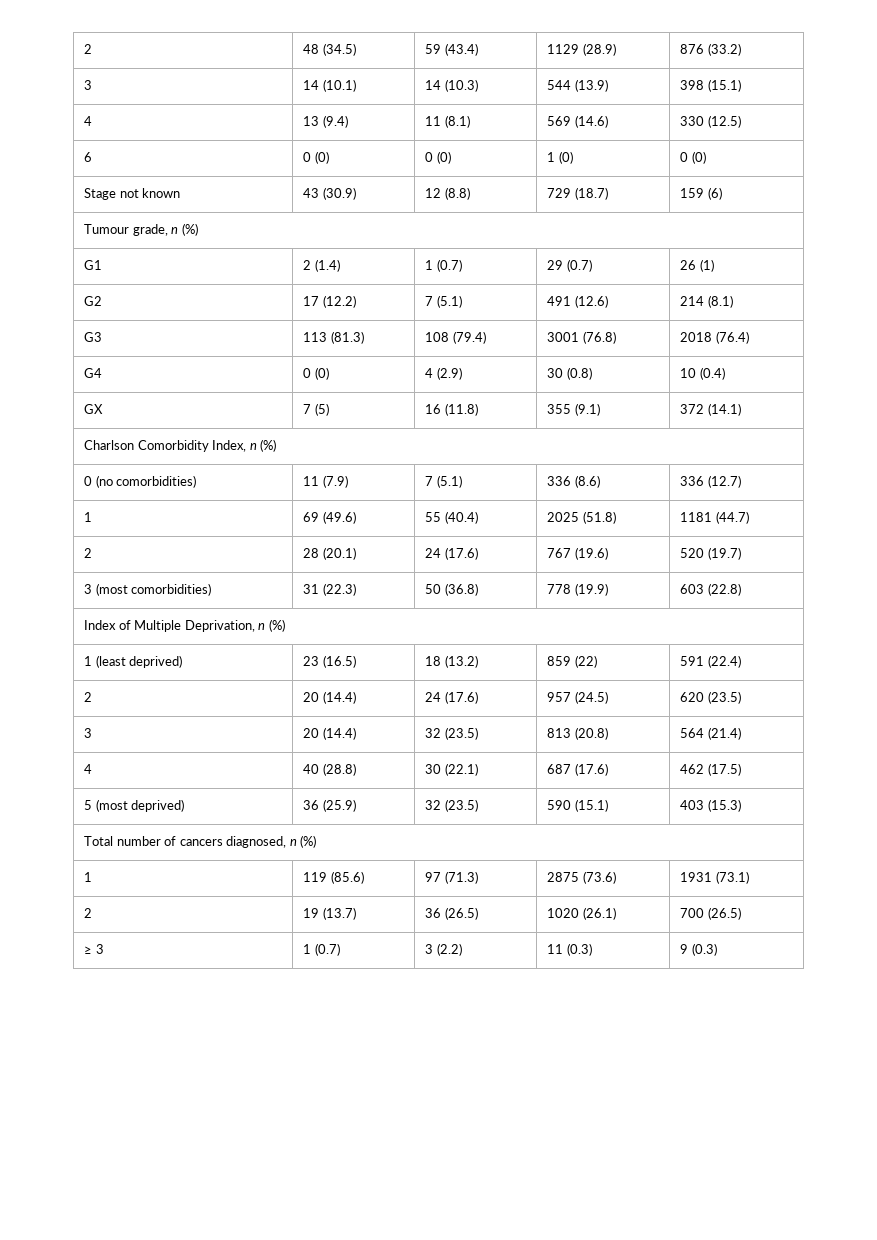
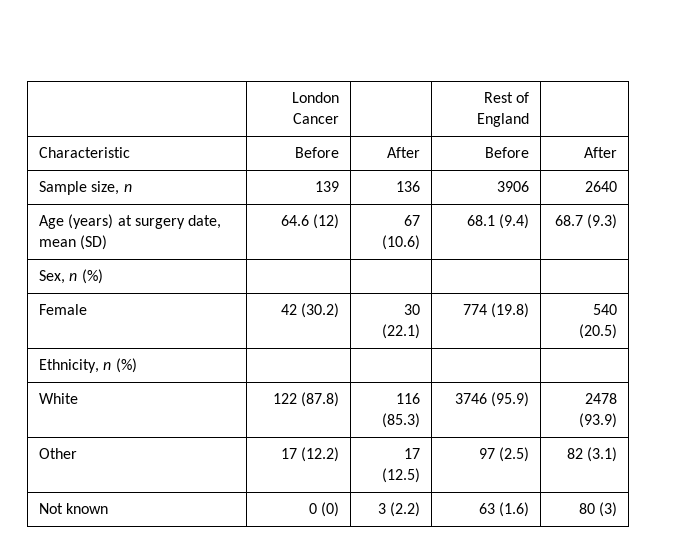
- 2 | 48 (34.5) | 59 (43.4) | 1129 (28.9) | 876 (33.2)
- 3 | 14 (10.1) | 14 (10.3) | 544 (13.9) | 398 (15.1)
- 4 | 13 (9.4) | 11 (8.1) | 569 (14.6) | 330 (12.5)
- 6 | 0 (0) | 0 (0) | 1 (0) | 0 (0)
- Stage not known | 43 (30.9) | 12 (8.8) | 729 (18.7) | 159 (6)
- Tumour grade, n (%)
- G1 | 2 (1.4) | 1 (0.7) | 29 (0.7) | 26 (1)
- G2 | 17 (12.2) | 7 (5.1) | 491 (12.6) | 214 (8.1)
- G3 | 113 (81.3) | 108 (79.4) | 3001 (76.8) | 2018 (76.4)
- G4 | 0 (0) | 4 (2.9) | 30 (0.8) | 10 (0.4)
- GX | 7 (5) | 16 (11.8) | 355 (9.1) | 372 (14.1)
- Charlson Comorbidity Index, n (%)
- 0 (no comorbidities) | 11 (7.9) | 7 (5.1) | 336 (8.6) | 336 (12.7)
- 1 | 69 (49.6) | 55 (40.4) | 2025 (51.8) | 1181 (44.7)
- 2 | 28 (20.1) | 24 (17.6) | 767 (19.6) | 520 (19.7)
- 3 (most comorbidities) | 31 (22.3) | 50 (36.8) | 778 (19.9) | 603 (22.8)
- Index of Multiple Deprivation, n (%)
- 1 (least deprived) | 23 (16.5) | 18 (13.2) | 859 (22) | 591 (22.4)
- 2 | 20 (14.4) | 24 (17.6) | 957 (24.5) | 620 (23.5)
- 3 | 20 (14.4) | 32 (23.5) | 813 (20.8) | 564 (21.4)
- 4 | 40 (28.8) | 30 (22.1) | 687 (17.6) | 462 (17.5)
- 5 (most deprived) | 36 (25.9) | 32 (23.5) | 590 (15.1) | 403 (15.3)
- Total number of cancers diagnosed, n (%)
- 1 | 119 (85.6) | 97 (71.3) | 2875 (73.6) | 1931 (73.1)
- 2 | 19 (13.7) | 36 (26.5) | 1020 (26.1) | 700 (26.5)
- ≥ 3 | 1 (0.7) | 3 (2.2) | 11 (0.3) | 9 (0.3)
+ | London Cancer | | Rest of England |
+ Characteristic | Before | After | Before | After
+ Sample size, n | 139 | 136 | 3906 | 2640
+ Age (years) at surgery date, mean (SD) | 64.6 (12) | 67 (10.6) | 68.1 (9.4) | 68.7 (9.3)
+ Sex, n (%) | | | |
+ Female | 42 (30.2) | 30 (22.1) | 774 (19.8) | 540 (20.5)
+ Ethnicity, n (%) | | | |
+ White | 122 (87.8) | 116 (85.3) | 3746 (95.9) | 2478 (93.9)
+ Other | 17 (12.2) | 17 (12.5) | 97 (2.5) | 82 (3.1)
+ Not known | 0 (0) | 3 (2.2) | 63 (1.6) | 80 (3)

